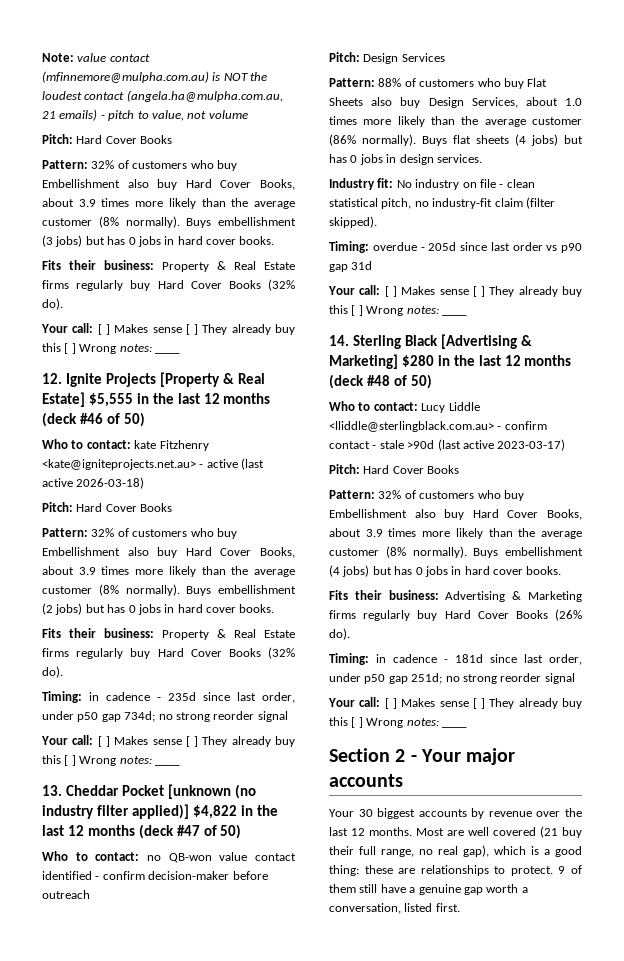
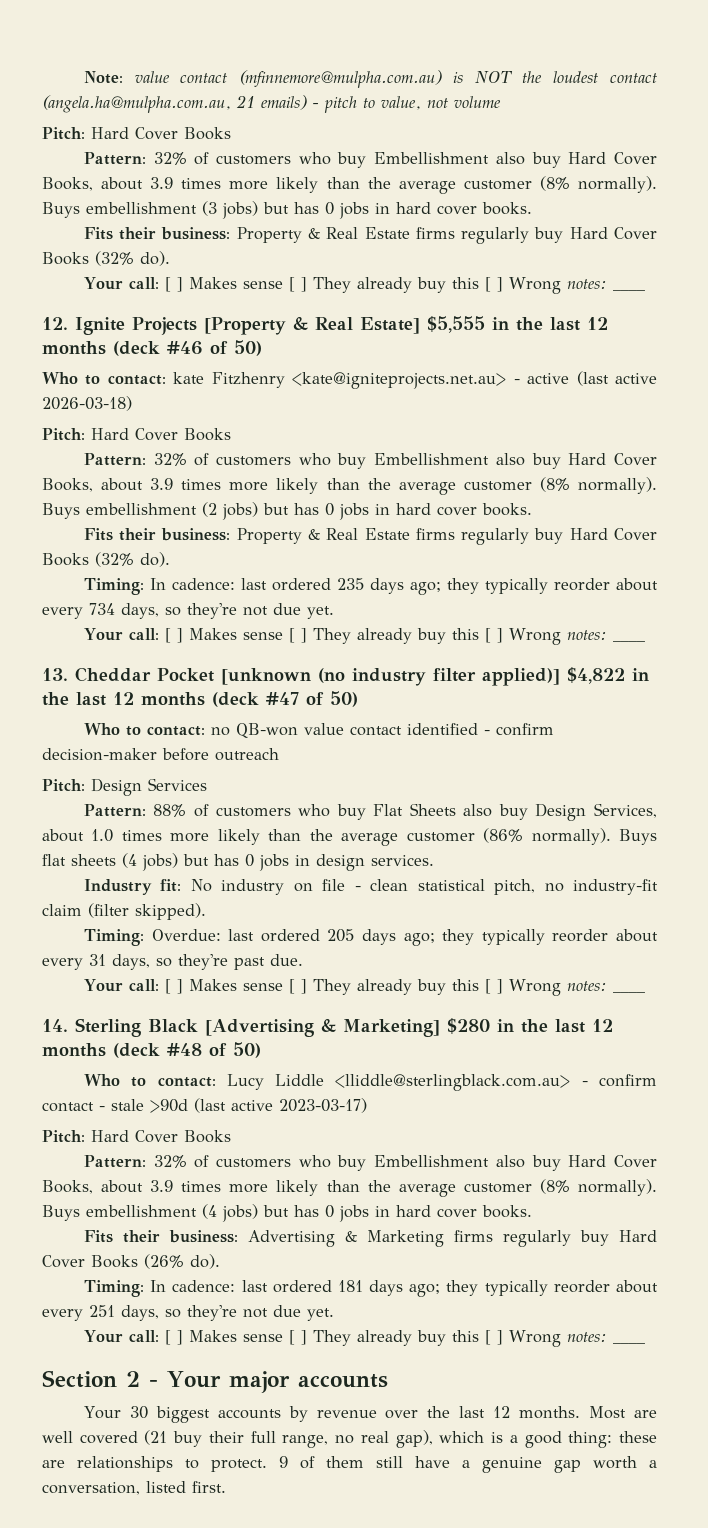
- Timing: in cadence - 235d since last order, under p50 gap 734d; no strong reorder signal
+ Timing: In cadence: last ordered 235 days ago; they typically reorder about every 734 days, so they're not due yet.
- Timing: overdue - 205d since last order vs p90 gap 31d
+ Timing: Overdue: last ordered 205 days ago; they typically reorder about every 31 days, so they're past due.
- Timing: in cadence - 181d since last order, under p50 gap 251d; no strong reorder signal
+ Timing: In cadence: last ordered 181 days ago; they typically reorder about every 251 days, so they're not due yet.

